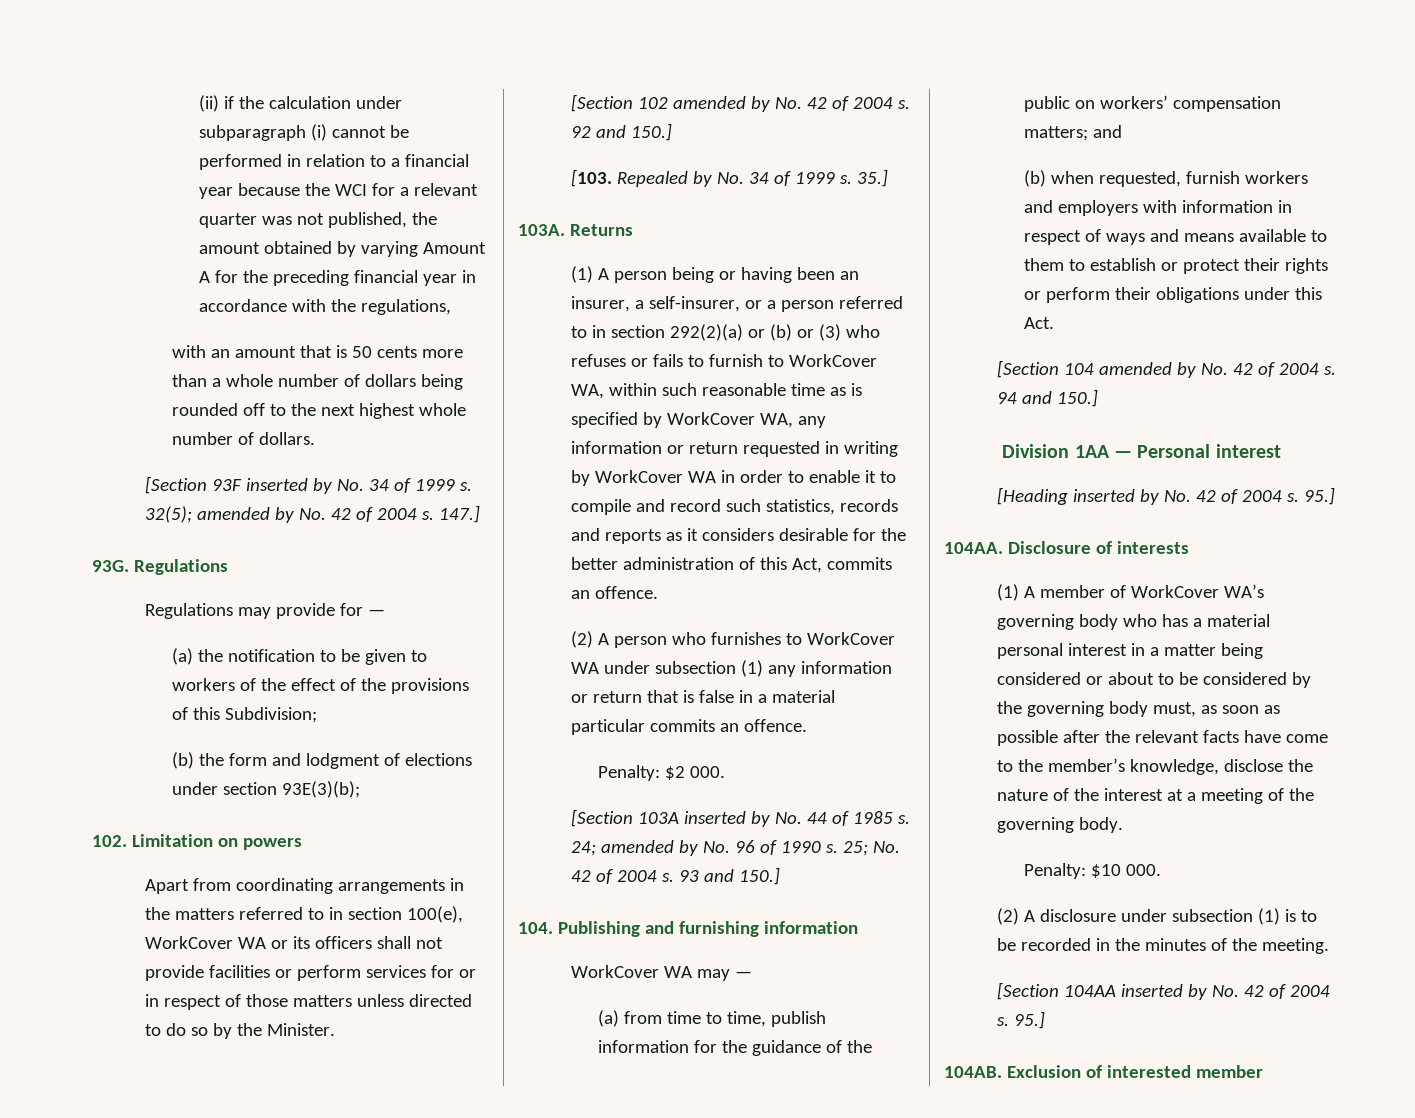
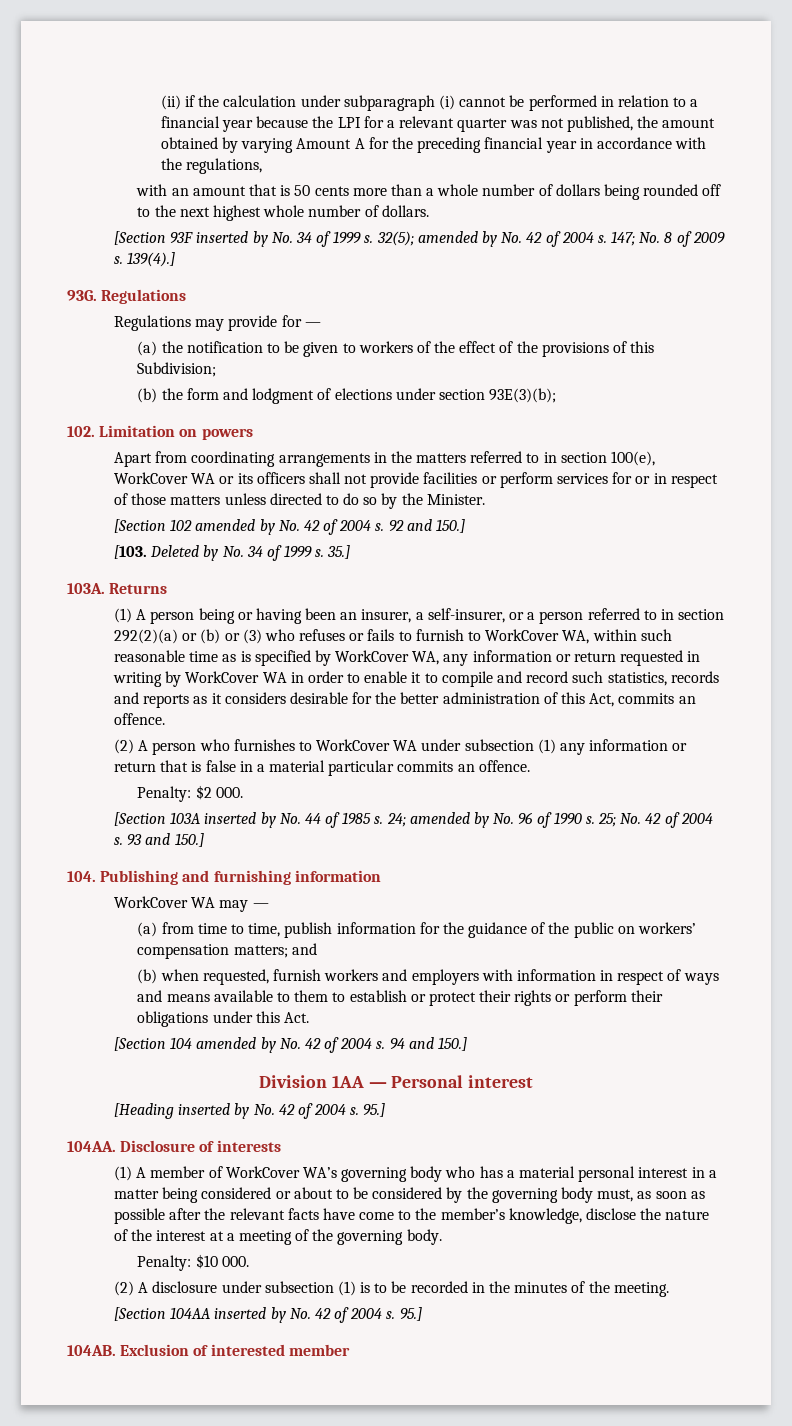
- (ii) if the calculation under subparagraph (i) cannot be performed in relation to a financial year because the WCI for a relevant quarter was not published, the amount obtained by varying Amount A for the preceding financial year in accordance with the regulations,
+ (ii) if the calculation under subparagraph (i) cannot be performed in relation to a financial year because the LPI for a relevant quarter was not published, the amount obtained by varying Amount A for the preceding financial year in accordance with the regulations,
- 147.]
+ 147; No. 8 of 2009 s. 139(4).]
- [103. Repealed by No. 34 of 1999 s.
+ [103. Deleted by No. 34 of 1999 s.

